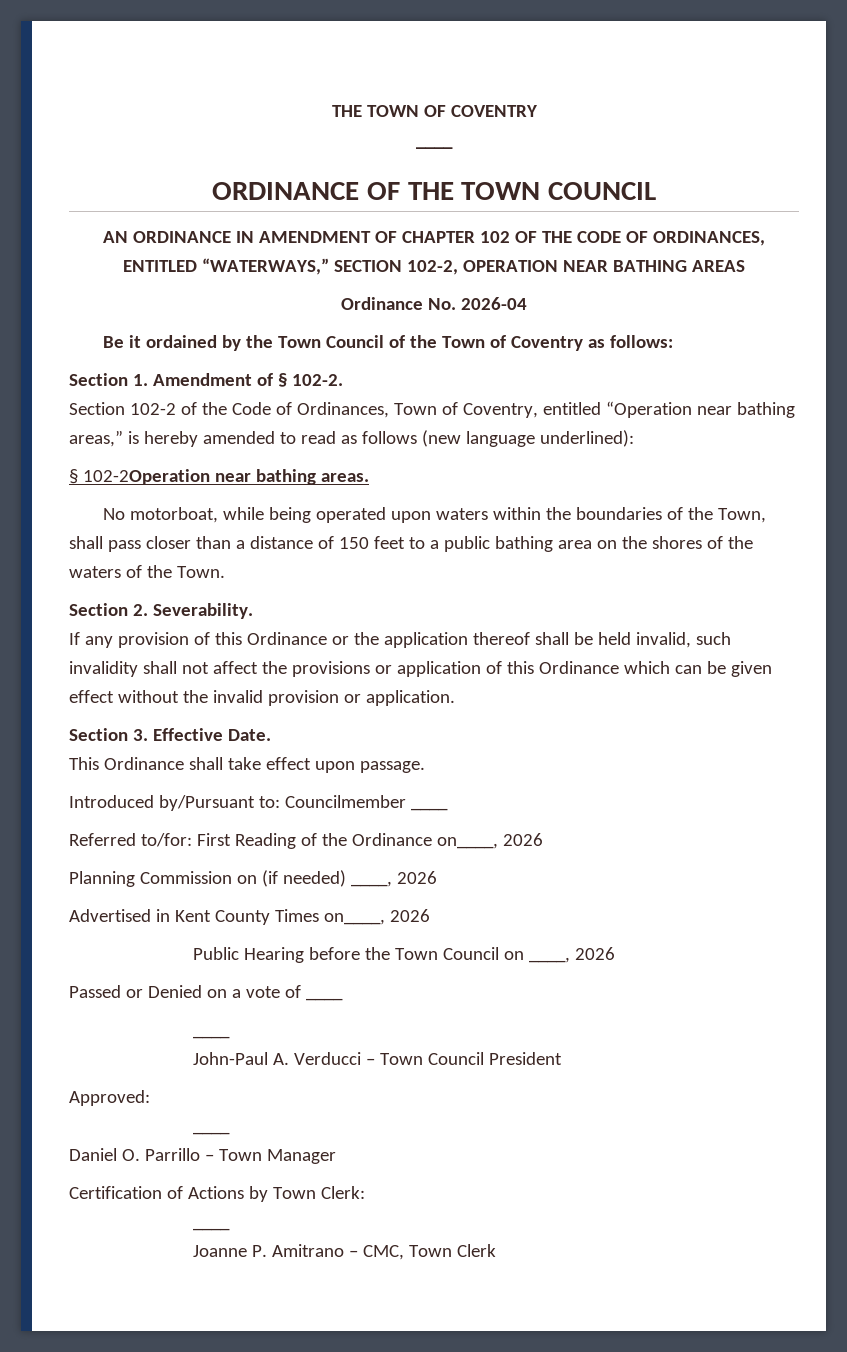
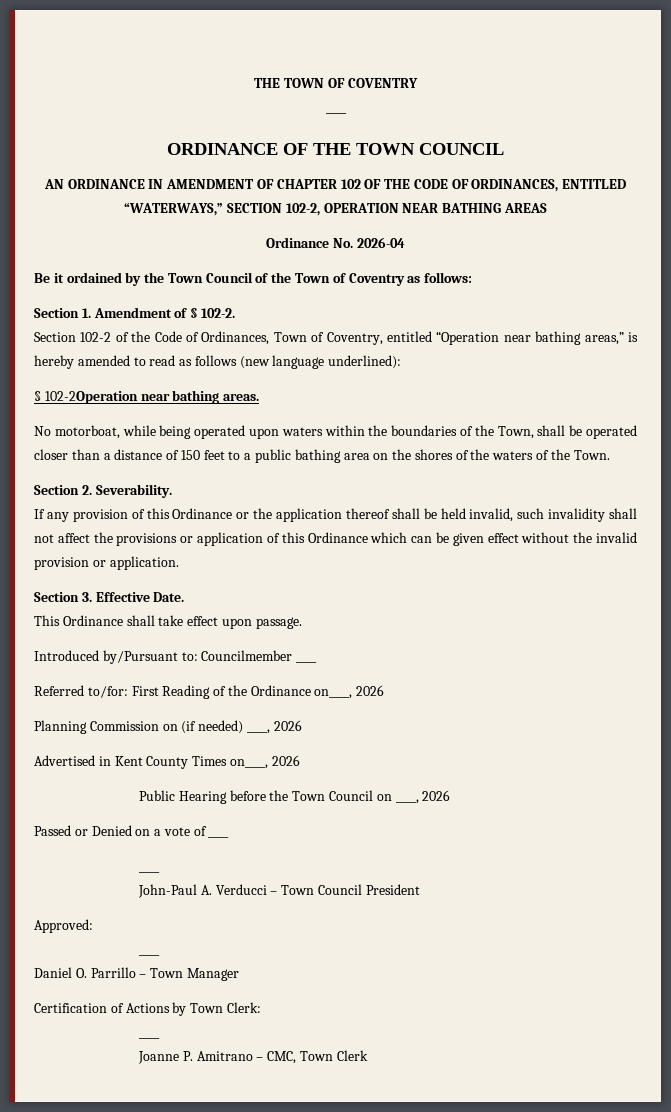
- No motorboat, while being operated upon waters within the boundaries of the Town, shall pass closer than a distance of 150 feet to a public bathing area on the shores of the waters of the Town.
+ No motorboat, while being operated upon waters within the boundaries of the Town, shall be operated closer than a distance of 150 feet to a public bathing area on the shores of the waters of the Town.

